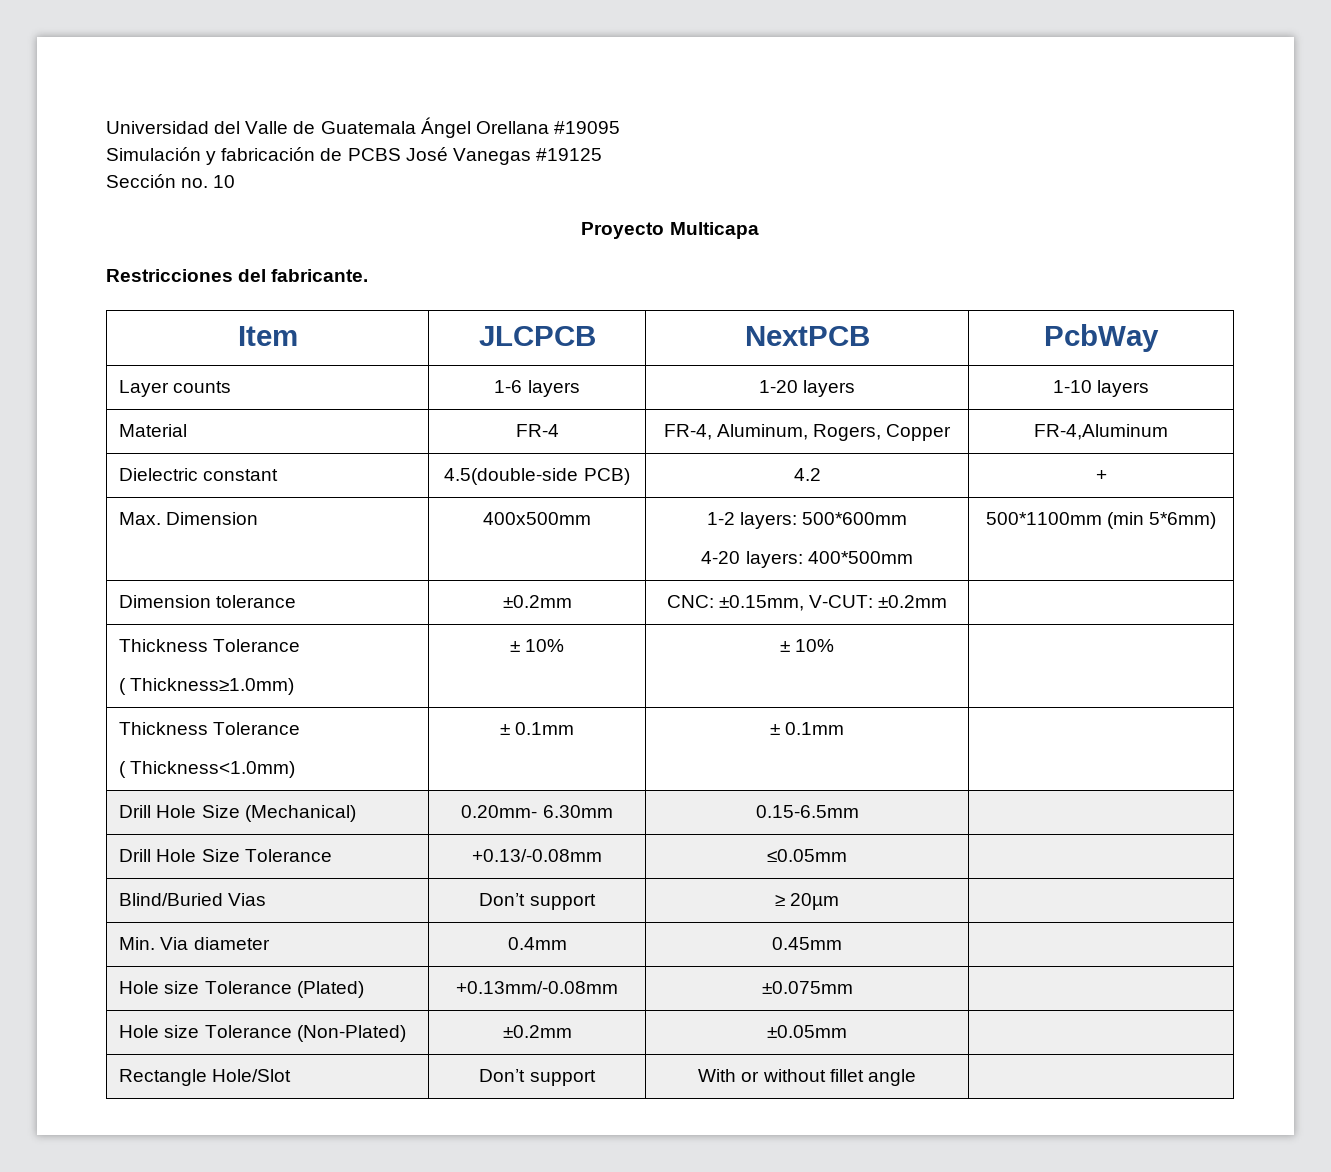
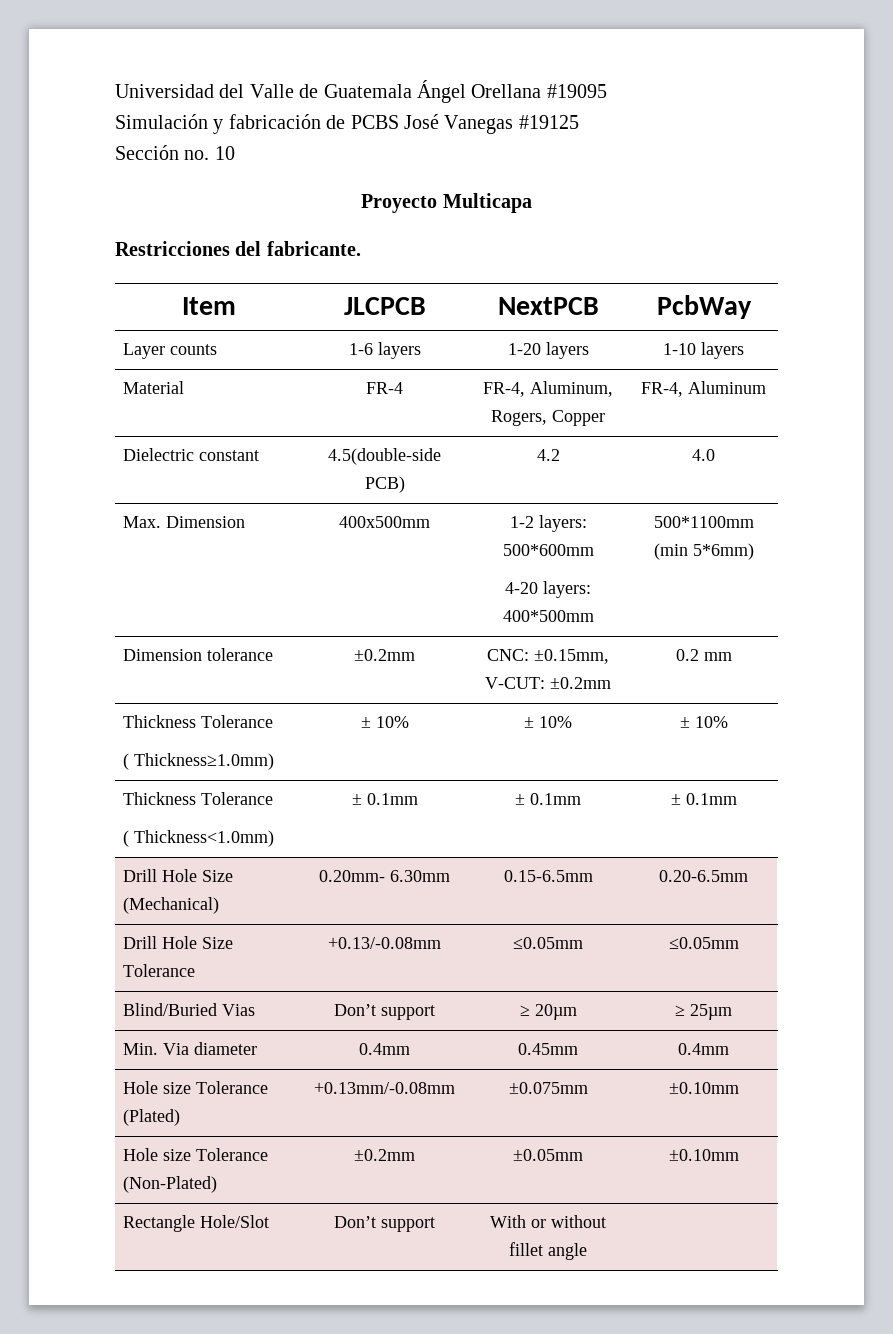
- Material | FR-4 | FR-4, Aluminum, Rogers, Copper | FR-4,Aluminum
+ Material | FR-4 | FR-4, Aluminum, Rogers, Copper | FR-4, Aluminum
- Dielectric constant | 4.5(double-side PCB) | 4.2 | +
+ Dielectric constant | 4.5(double-side PCB) | 4.2 | 4.0
- Dimension tolerance | ±0.2mm | CNC: ±0.15mm, V-CUT: ±0.2mm |
+ Dimension tolerance | ±0.2mm | CNC: ±0.15mm, V-CUT: ±0.2mm | 0.2 mm
  Thickness Tolerance
- ( Thickness≥1.0mm) | ± 10% | ± 10% |
+ ( Thickness≥1.0mm) | ± 10% | ± 10% | ± 10%
  Thickness Tolerance
- ( Thickness<1.0mm) | ± 0.1mm | ± 0.1mm |
+ ( Thickness<1.0mm) | ± 0.1mm | ± 0.1mm | ± 0.1mm
- Drill Hole Size (Mechanical) | 0.20mm- 6.30mm | 0.15-6.5mm |
+ Drill Hole Size (Mechanical) | 0.20mm- 6.30mm | 0.15-6.5mm | 0.20-6.5mm
- Drill Hole Size Tolerance | +0.13/-0.08mm | ≤0.05mm |
+ Drill Hole Size Tolerance | +0.13/-0.08mm | ≤0.05mm | ≤0.05mm
- Blind/Buried Vias | Don’t support | ≥ 20µm |
+ Blind/Buried Vias | Don’t support | ≥ 20µm | ≥ 25µm
- Min. Via diameter | 0.4mm | 0.45mm |
+ Min. Via diameter | 0.4mm | 0.45mm | 0.4mm
- Hole size Tolerance (Plated) | +0.13mm/-0.08mm | ±0.075mm |
+ Hole size Tolerance (Plated) | +0.13mm/-0.08mm | ±0.075mm | ±0.10mm
- Hole size Tolerance (Non-Plated) | ±0.2mm | ±0.05mm |
+ Hole size Tolerance (Non-Plated) | ±0.2mm | ±0.05mm | ±0.10mm

